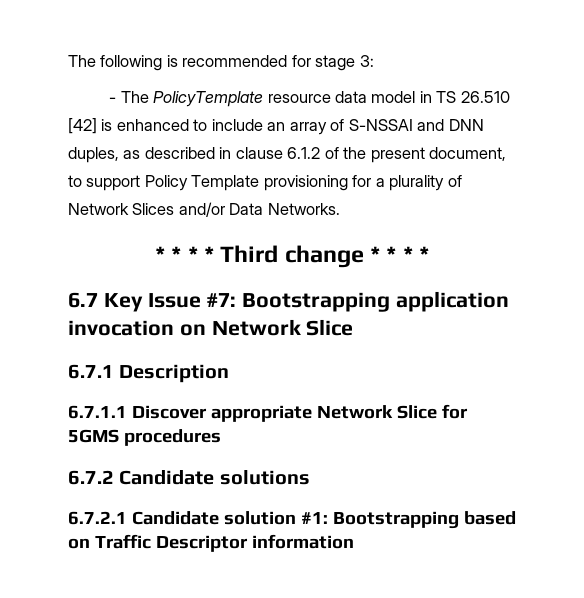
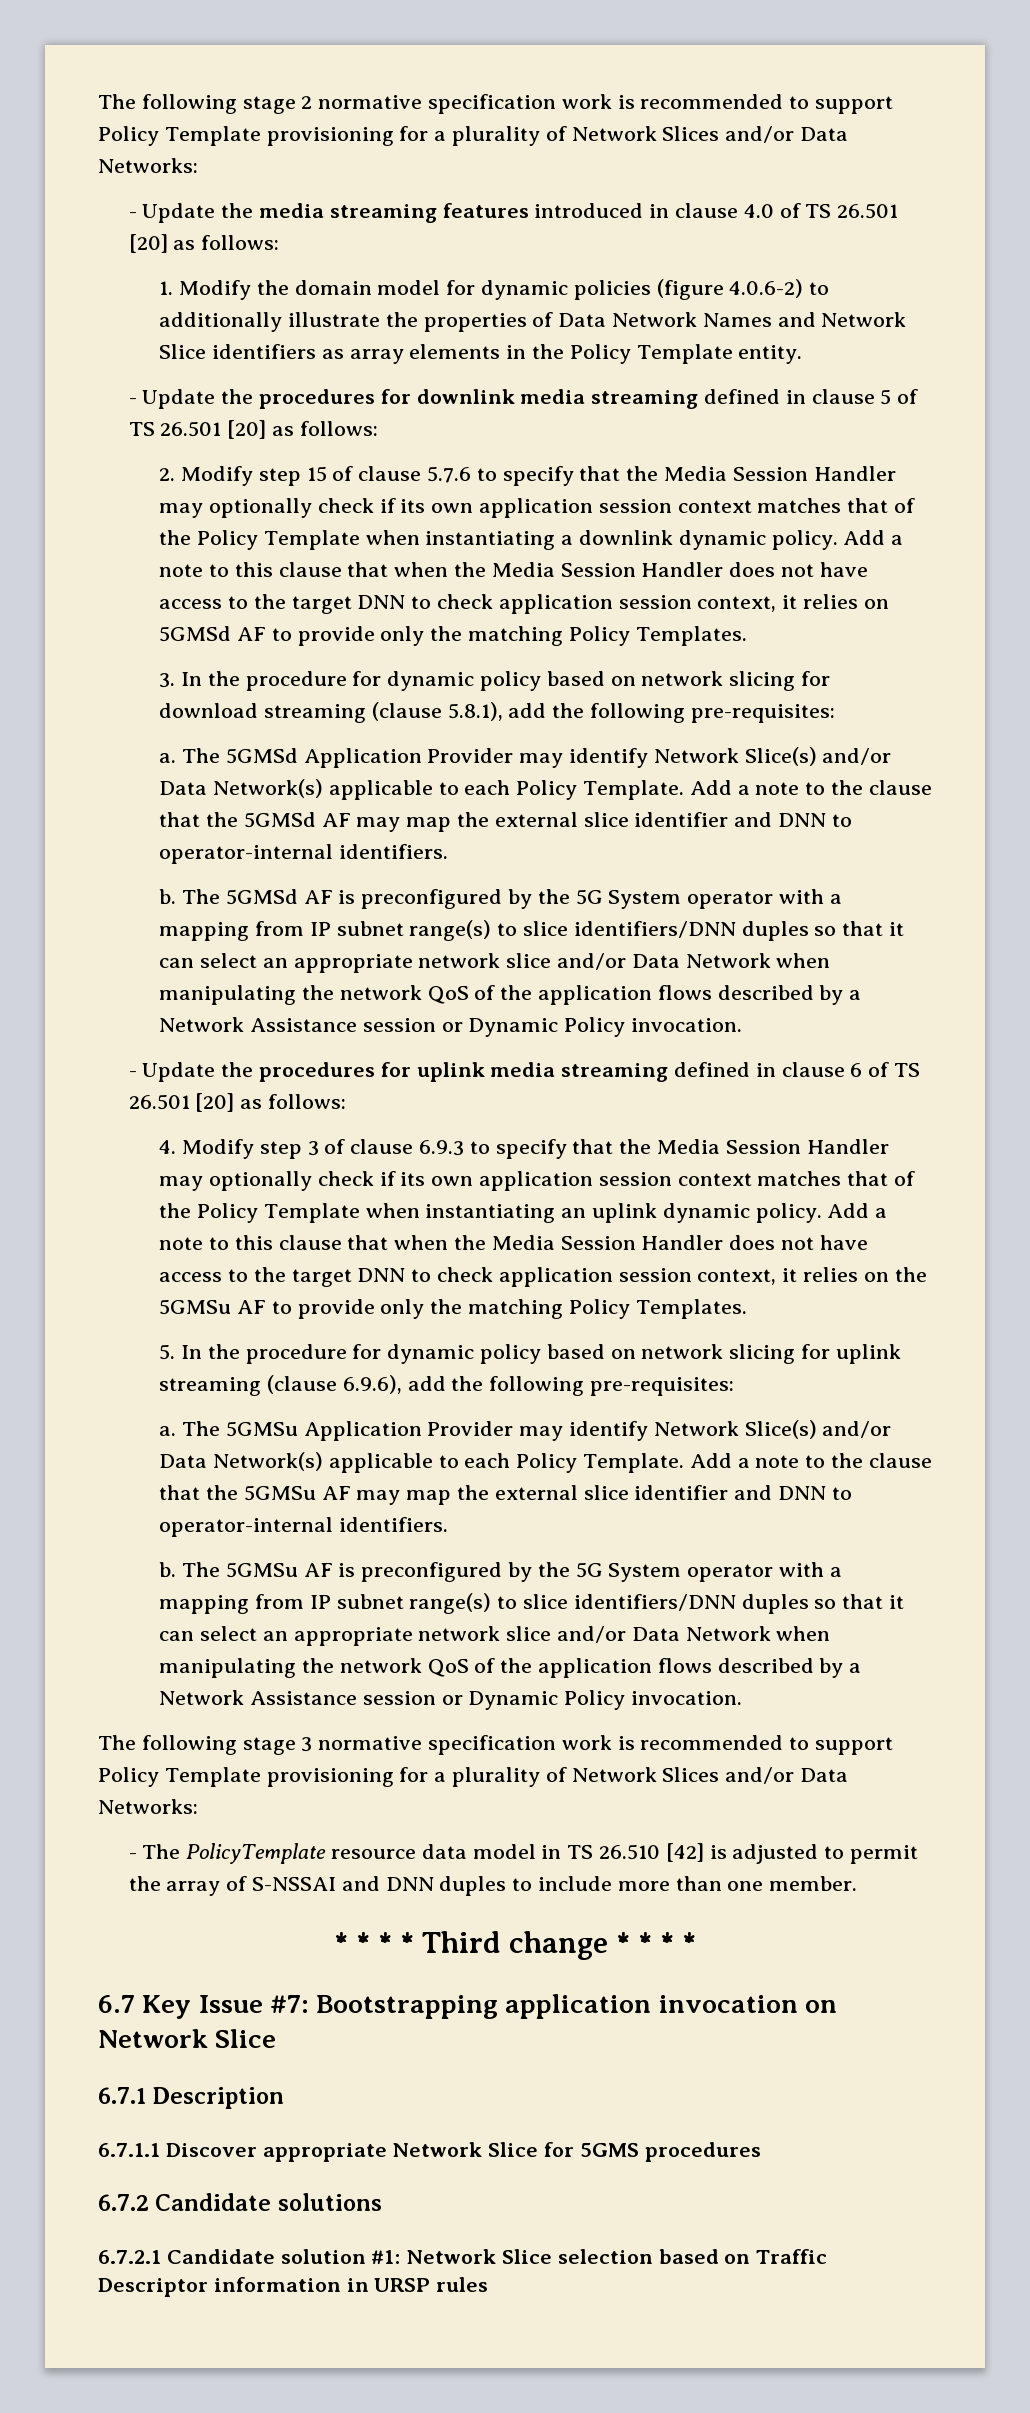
- The following is recommended for stage 3:
- - The PolicyTemplate resource data model in TS 26.510 [42] is enhanced to include an array of S-NSSAI and DNN duples, as described in clause 6.1.2 of the present document, to support Policy Template provisioning for a plurality of Network Slices and/or Data Networks.
+ The following stage 2 normative specification work is recommended to support Policy Template provisioning for a plurality of Network Slices and/or Data Networks:
+ - Update the media streaming features introduced in clause 4.0 of TS 26.501 [20] as follows:
+ 1. Modify the domain model for dynamic policies (figure 4.0.6-2) to additionally illustrate the properties of Data Network Names and Network Slice identifiers as array elements in the Policy Template entity.
+ - Update the procedures for downlink media streaming defined in clause 5 of TS 26.501 [20] as follows:
+ 2. Modify step 15 of clause 5.7.6 to specify that the Media Session Handler may optionally check if its own application session context matches that of the Policy Template when instantiating a downlink dynamic policy. Add a note to this clause that when the Media Session Handler does not have access to the target DNN to check application session context, it relies on 5GMSd AF to provide only the matching Policy Templates.
+ 3. In the procedure for dynamic policy based on network slicing for download streaming (clause 5.8.1), add the following pre-requisites:
+ a. The 5GMSd Application Provider may identify Network Slice(s) and/or Data Network(s) applicable to each Policy Template. Add a note to the clause that the 5GMSd AF may map the external slice identifier and DNN to operator-internal identifiers.
+ b. The 5GMSd AF is preconfigured by the 5G System operator with a mapping from IP subnet range(s) to slice identifiers/DNN duples so that it can select an appropriate network slice and/or Data Network when manipulating the network QoS of the application flows described by a Network Assistance session or Dynamic Policy invocation.
+ - Update the procedures for uplink media streaming defined in clause 6 of TS 26.501 [20] as follows:
+ 4. Modify step 3 of clause 6.9.3 to specify that the Media Session Handler may optionally check if its own application session context matches that of the Policy Template when instantiating an uplink dynamic policy. Add a note to this clause that when the Media Session Handler does not have access to the target DNN to check application session context, it relies on the 5GMSu AF to provide only the matching Policy Templates.
+ 5. In the procedure for dynamic policy based on network slicing for uplink streaming (clause 6.9.6), add the following pre-requisites:
+ a. The 5GMSu Application Provider may identify Network Slice(s) and/or Data Network(s) applicable to each Policy Template. Add a note to the clause that the 5GMSu AF may map the external slice identifier and DNN to operator-internal identifiers.
+ b. The 5GMSu AF is preconfigured by the 5G System operator with a mapping from IP subnet range(s) to slice identifiers/DNN duples so that it can select an appropriate network slice and/or Data Network when manipulating the network QoS of the application flows described by a Network Assistance session or Dynamic Policy invocation.
+ The following stage 3 normative specification work is recommended to support Policy Template provisioning for a plurality of Network Slices and/or Data Networks:
+ - The PolicyTemplate resource data model in TS 26.510 [42] is adjusted to permit the array of S-NSSAI and DNN duples to include more than one member.
- 6.7.2.1 Candidate solution #1: Bootstrapping based on Traffic Descriptor information
+ 6.7.2.1 Candidate solution #1: Network Slice selection based on Traffic Descriptor information in URSP rules

